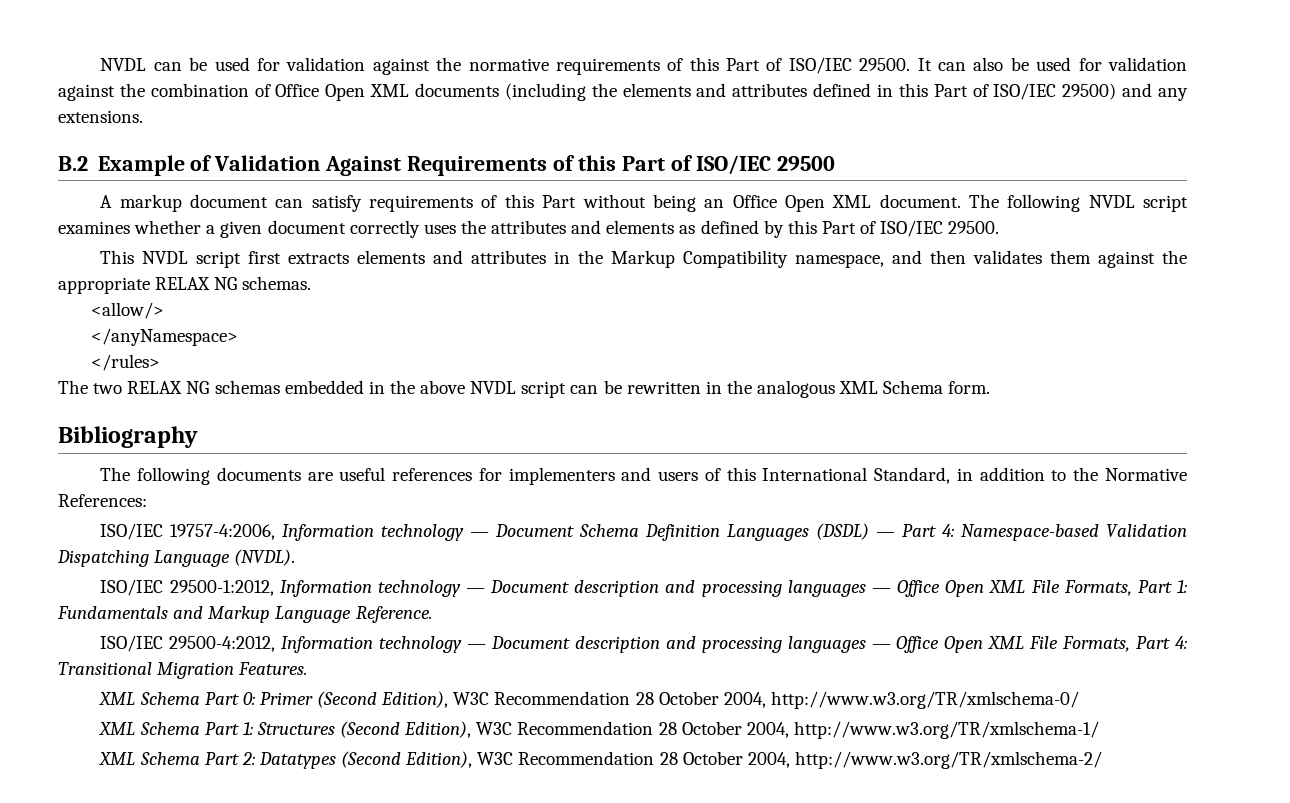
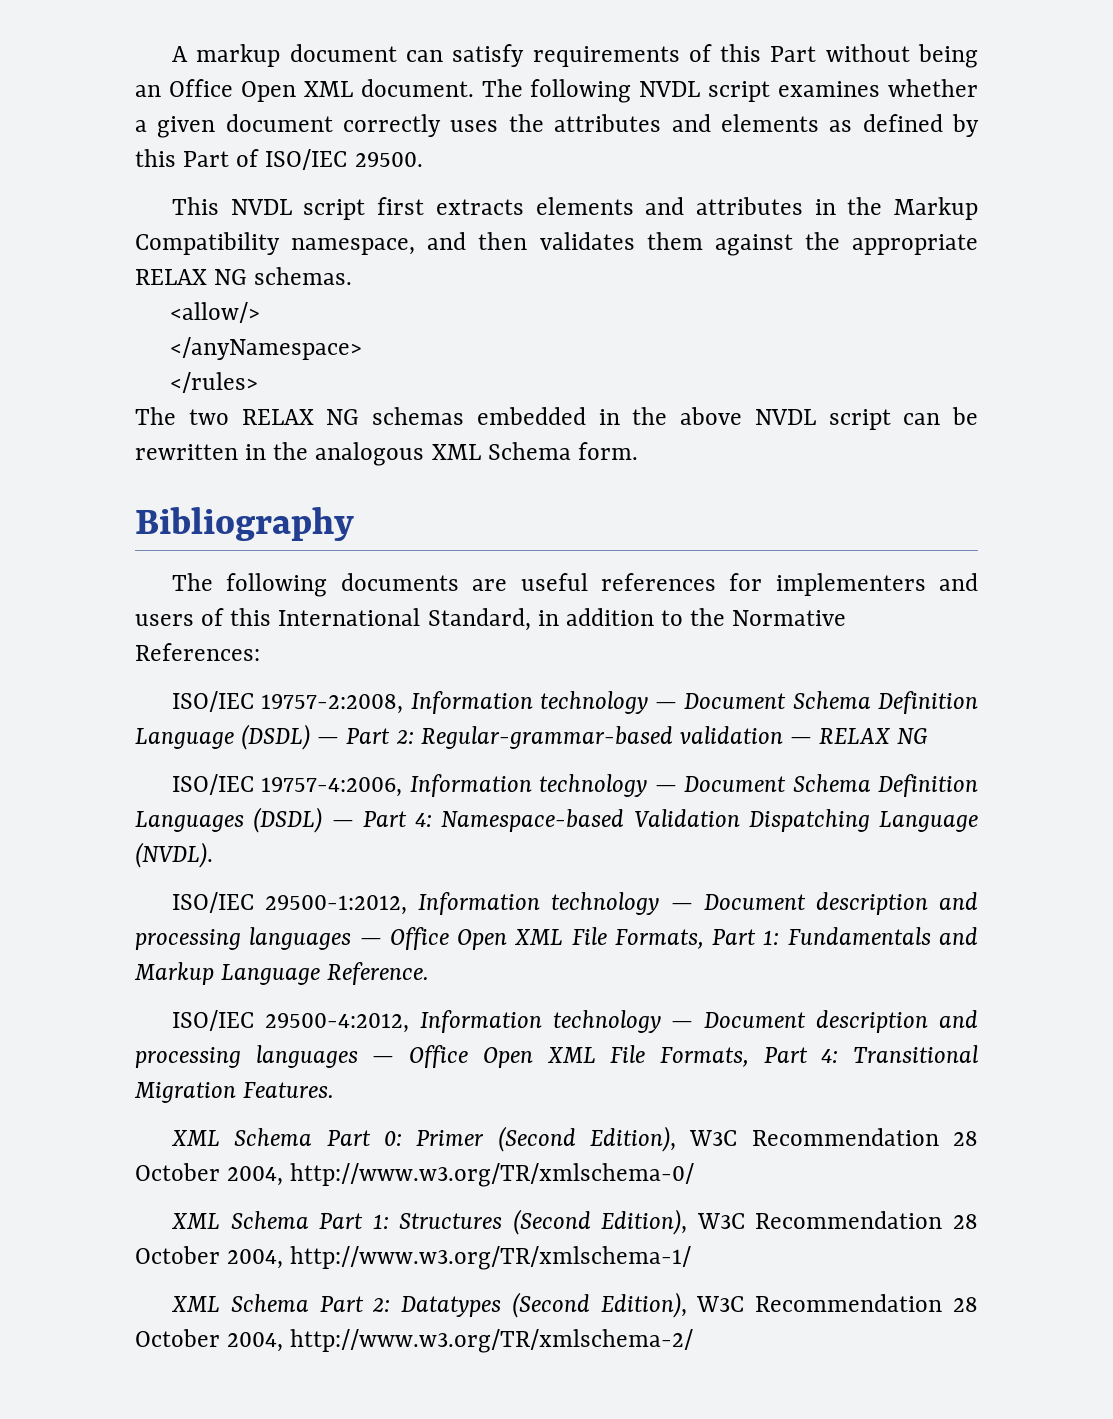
- NVDL can be used for validation against the normative requirements of this Part of ISO/IEC 29500. It can also be used for validation against the combination of Office Open XML documents (including the elements and attributes defined in this Part of ISO/IEC 29500) and any extensions.
- B.2 Example of Validation Against Requirements of this Part of ISO/IEC 29500
+ ISO/IEC 19757-2:2008, Information technology — Document Schema Definition Language (DSDL) — Part 2: Regular-grammar-based validation — RELAX NG

